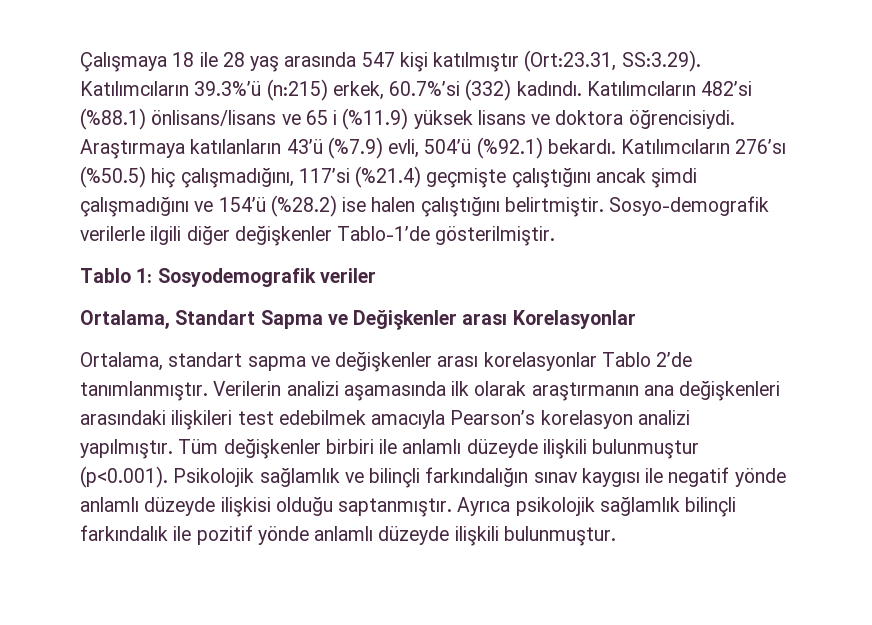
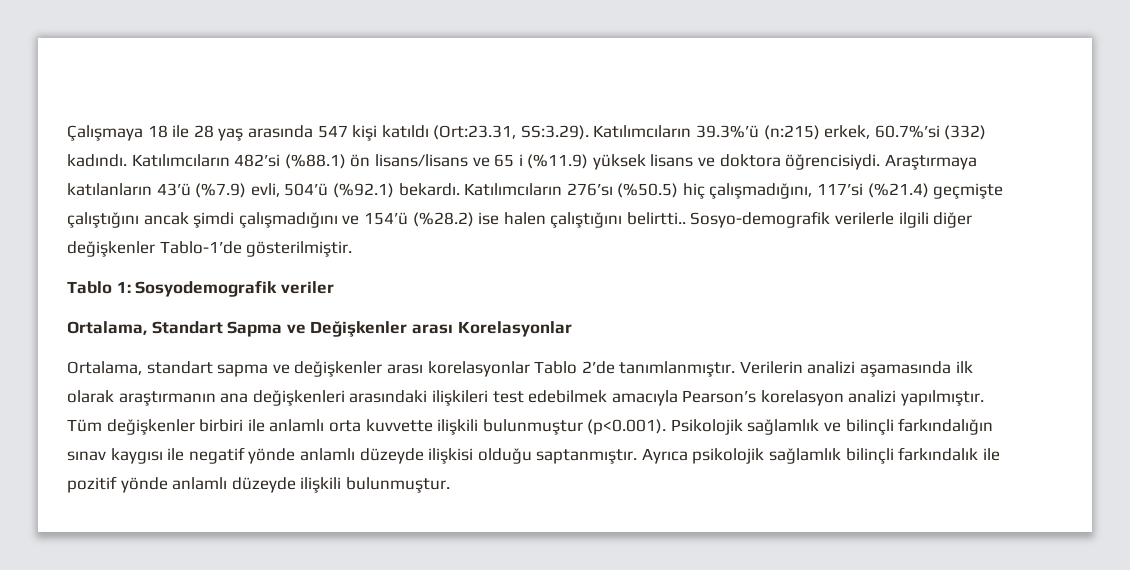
- Çalışmaya 18 ile 28 yaş arasında 547 kişi katılmıştır (Ort:23.31, SS:3.29). Katılımcıların 39.3%’ü (n:215) erkek, 60.7%’si (332) kadındı.
+ Çalışmaya 18 ile 28 yaş arasında 547 kişi katıldı (Ort:23.31, SS:3.29). Katılımcıların 39.3%’ü (n:215) erkek, 60.7%’si (332) kadındı.
- Katılımcıların 482’si (%88.1) önlisans/lisans ve 65 i (%11.9) yüksek lisans ve doktora öğrencisiydi.
+ Katılımcıların 482’si (%88.1) ön lisans/lisans ve 65 i (%11.9) yüksek lisans ve doktora öğrencisiydi.
- Katılımcıların 276’sı (%50.5) hiç çalışmadığını, 117’si (%21.4) geçmişte çalıştığını ancak şimdi çalışmadığını ve 154’ü (%28.2) ise halen çalıştığını belirtmiştir.
+ Katılımcıların 276’sı (%50.5) hiç çalışmadığını, 117’si (%21.4) geçmişte çalıştığını ancak şimdi çalışmadığını ve 154’ü (%28.2) ise halen çalıştığını belirtti..
- Tüm değişkenler birbiri ile anlamlı düzeyde ilişkili bulunmuştur (p<0.001). Psikolojik sağlamlık ve bilinçli farkındalığın sınav kaygısı ile negatif yönde anlamlı düzeyde ilişkisi olduğu saptanmıştır.
+ Tüm değişkenler birbiri ile anlamlı orta kuvvette ilişkili bulunmuştur (p<0.001). Psikolojik sağlamlık ve bilinçli farkındalığın sınav kaygısı ile negatif yönde anlamlı düzeyde ilişkisi olduğu saptanmıştır.

